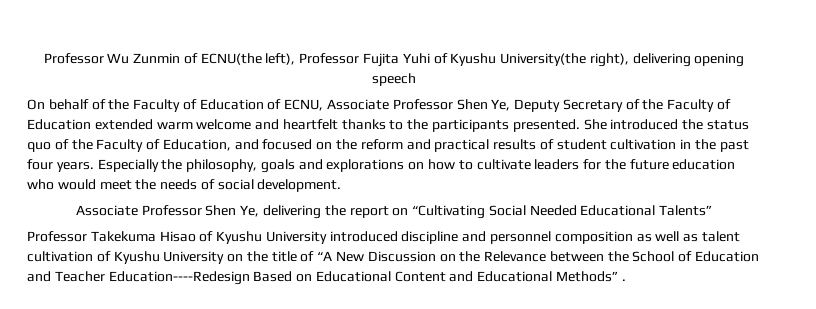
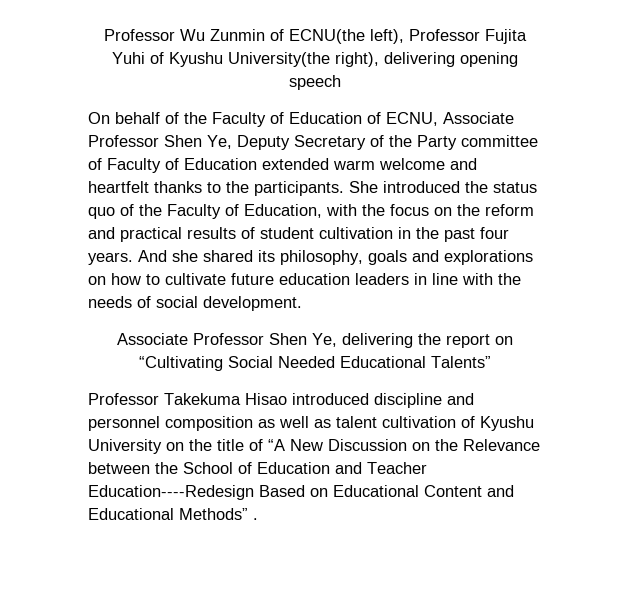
- On behalf of the Faculty of Education of ECNU, Associate Professor Shen Ye, Deputy Secretary of the Faculty of Education extended warm welcome and heartfelt thanks to the participants presented.
+ On behalf of the Faculty of Education of ECNU, Associate Professor Shen Ye, Deputy Secretary of the Party committee of Faculty of Education extended warm welcome and heartfelt thanks to the participants.
- She introduced the status quo of the Faculty of Education, and focused on the reform and practical results of student cultivation in the past four years.
+ She introduced the status quo of the Faculty of Education, with the focus on the reform and practical results of student cultivation in the past four years.
- Especially the philosophy, goals and explorations on how to cultivate leaders for the future education who would meet the needs of social development.
+ And she shared its philosophy, goals and explorations on how to cultivate future education leaders in line with the needs of social development.
- Professor Takekuma Hisao of Kyushu University introduced discipline and personnel composition as well as talent cultivation of Kyushu University on the title of “A New Discussion on the Relevance between the School of Education and Teacher Education----Redesign Based on Educational Content and Educational Methods” .
+ Professor Takekuma Hisao introduced discipline and personnel composition as well as talent cultivation of Kyushu University on the title of “A New Discussion on the Relevance between the School of Education and Teacher Education----Redesign Based on Educational Content and Educational Methods” .

